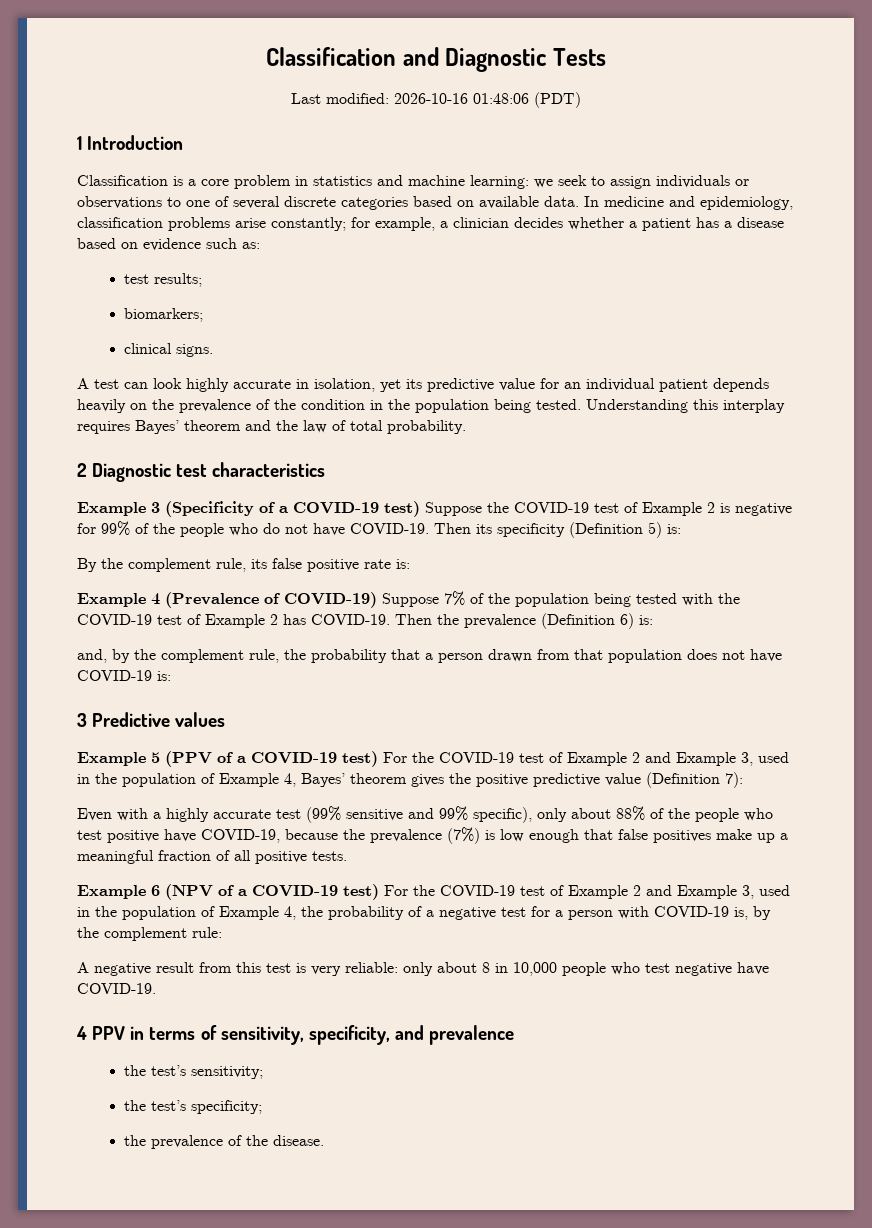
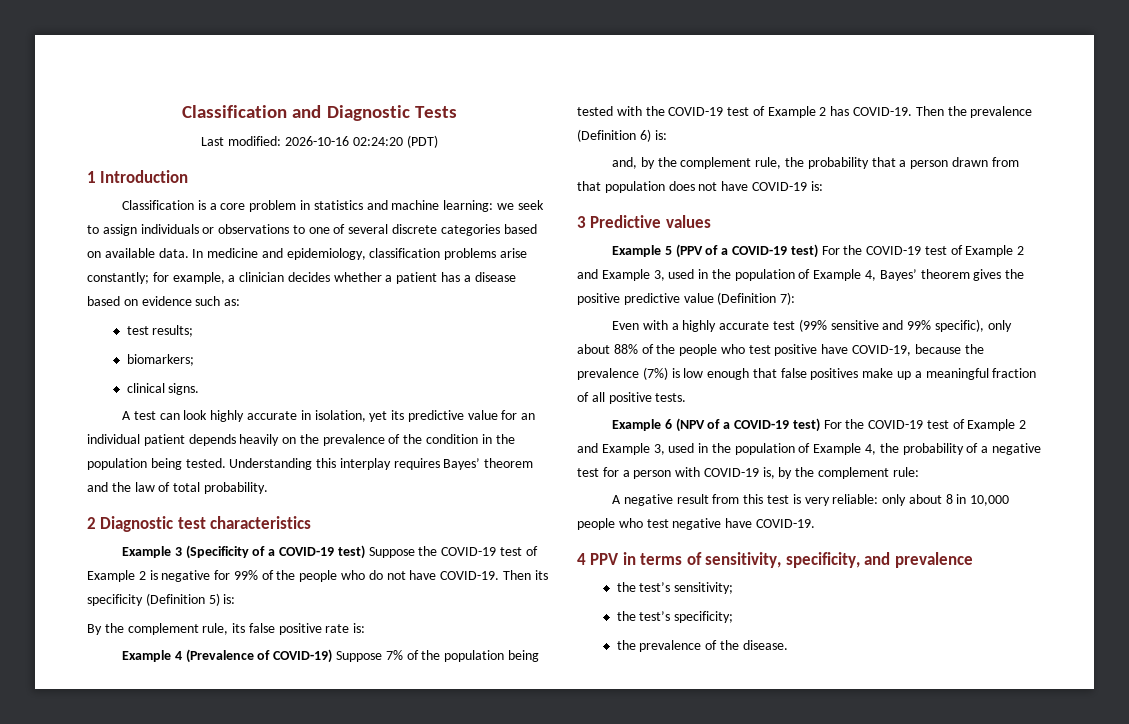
- Last modified: 2026-10-16 01:48:06 (PDT)
+ Last modified: 2026-10-16 02:24:20 (PDT)

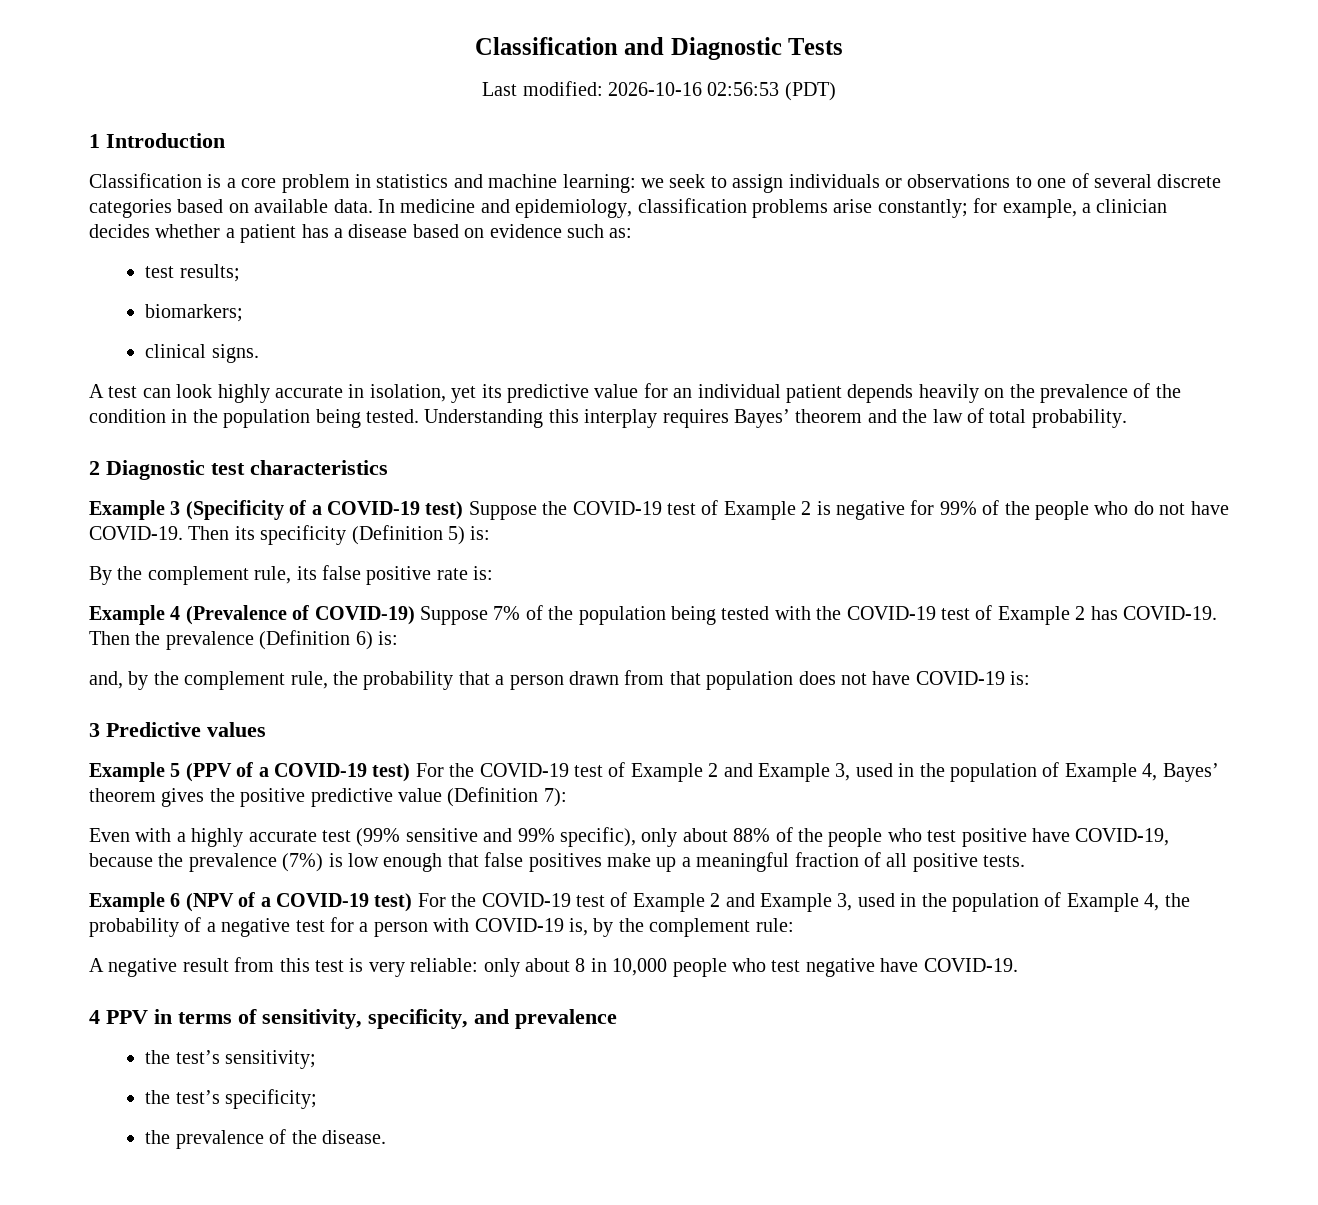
- Last modified: 2026-10-16 02:24:20 (PDT)
+ Last modified: 2026-10-16 02:56:53 (PDT)

